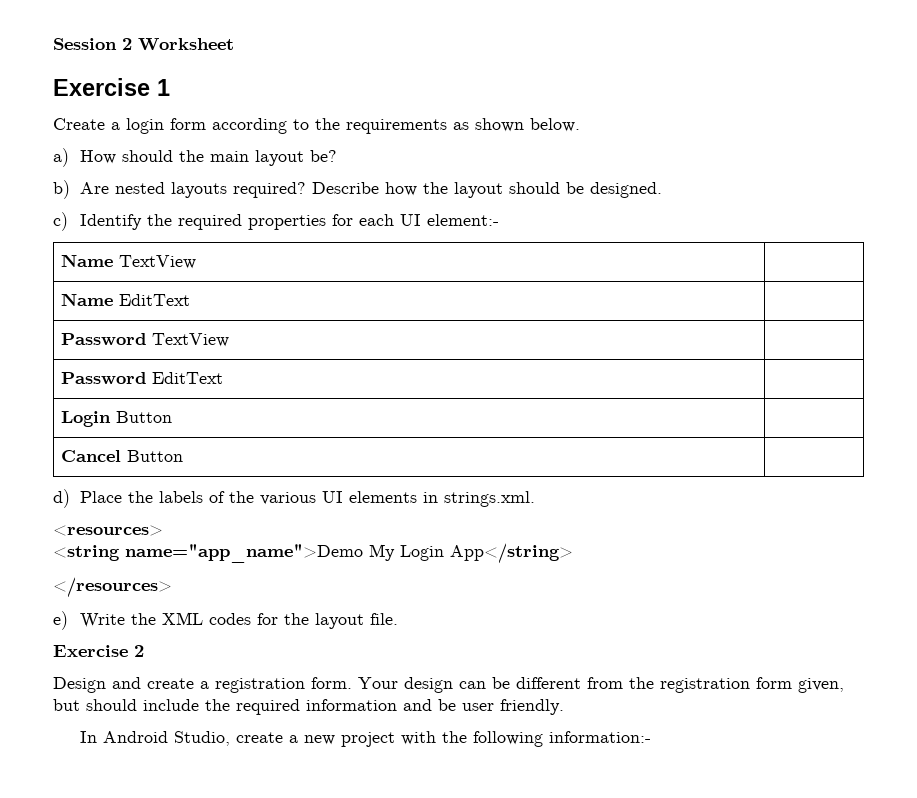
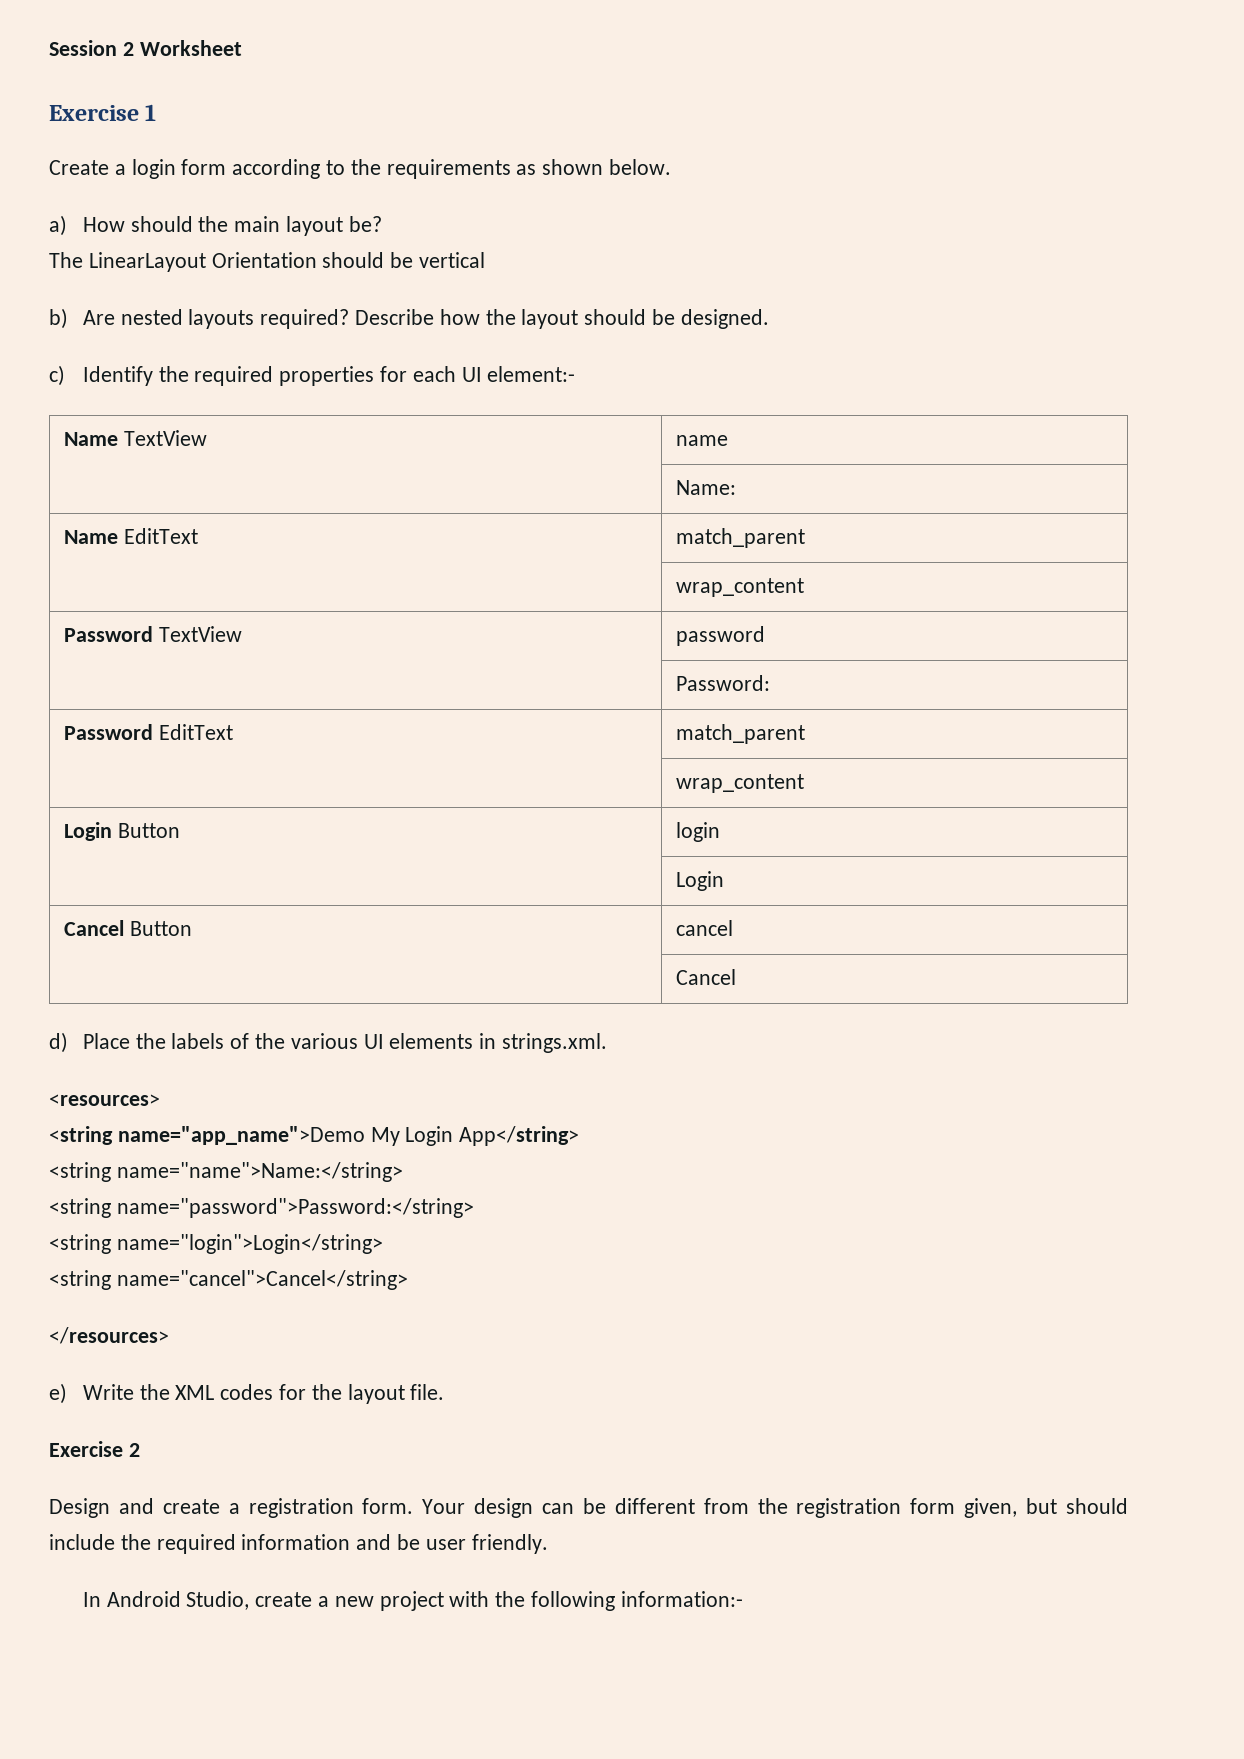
+ The LinearLayout Orientation should be vertical
- Name TextView |
+ Name TextView | name
+ | Name:
- Name EditText |
+ Name EditText | match_parent
+ | wrap_content
- Password TextView |
+ Password TextView | password
+ | Password:
- Password EditText |
+ Password EditText | match_parent
+ | wrap_content
- Login Button |
+ Login Button | login
+ | Login
- Cancel Button |
+ Cancel Button | cancel
+ | Cancel
+ <string name="name">Name:</string>
+ <string name="password">Password:</string>
+ <string name="login">Login</string>
+ <string name="cancel">Cancel</string>

